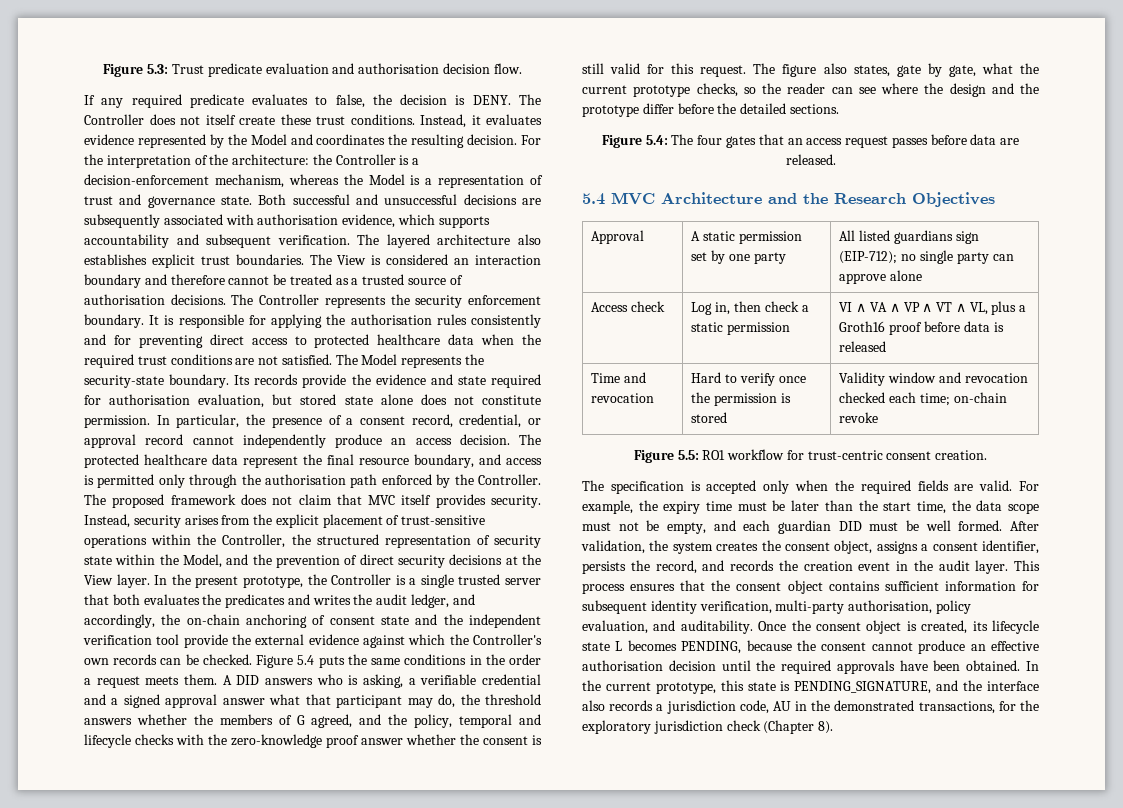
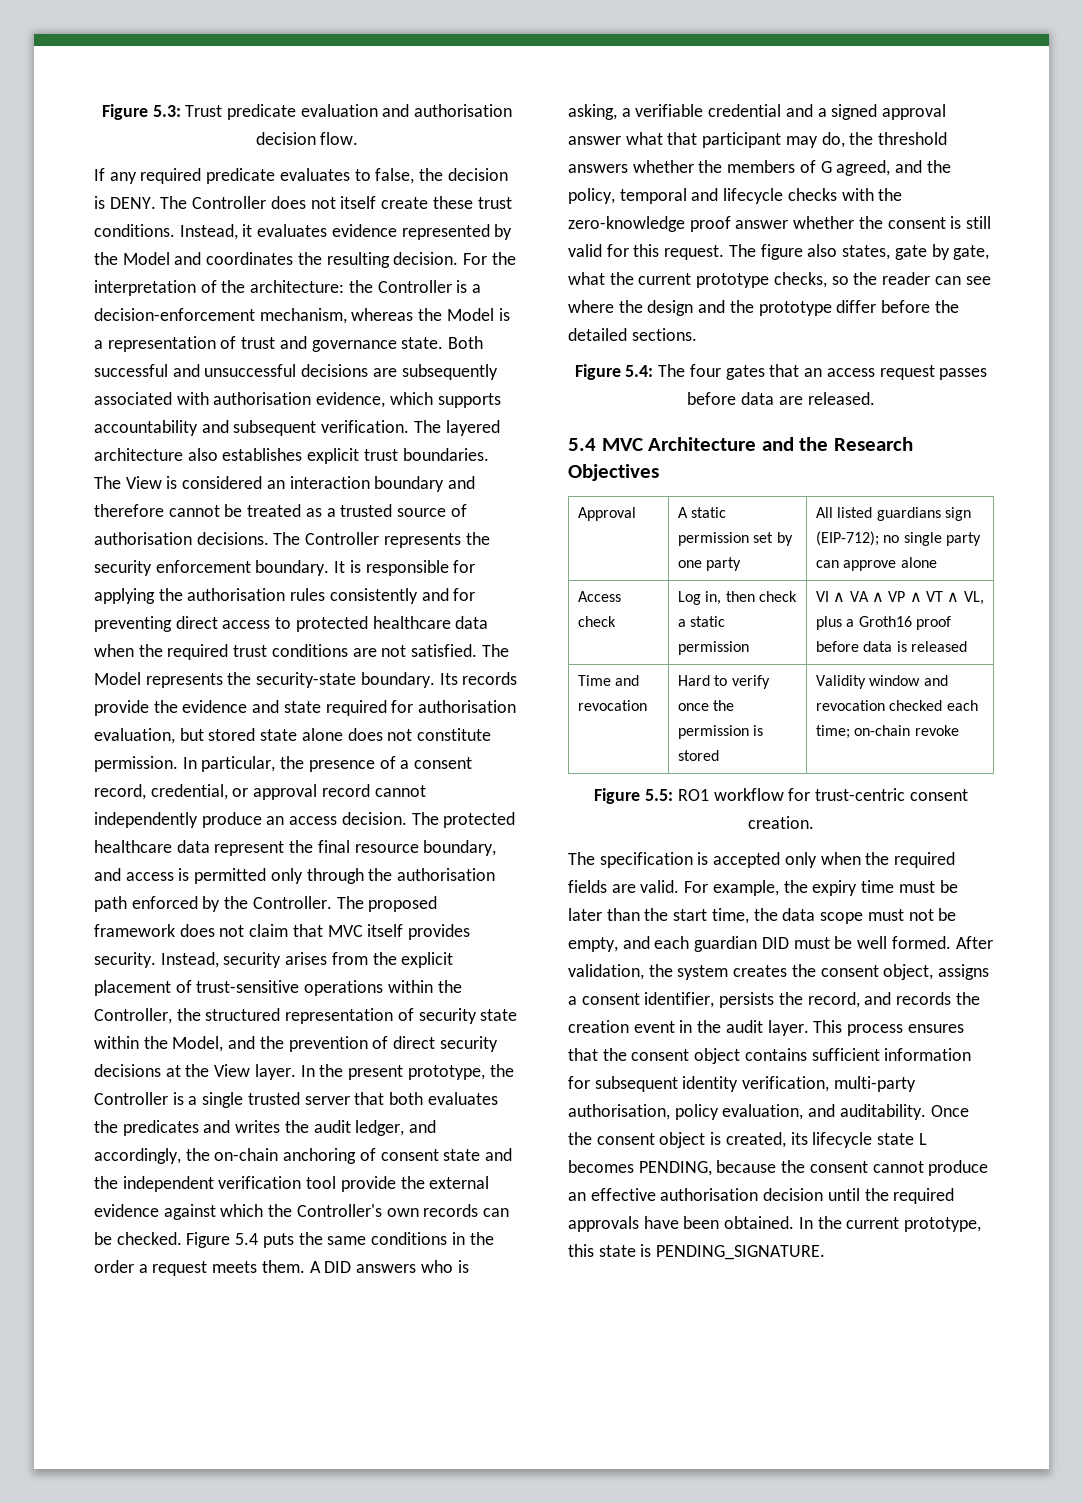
- In the current prototype, this state is PENDING_SIGNATURE, and the interface also records a jurisdiction code, AU in the demonstrated transactions, for the exploratory jurisdiction check (Chapter 8).
+ In the current prototype, this state is PENDING_SIGNATURE.

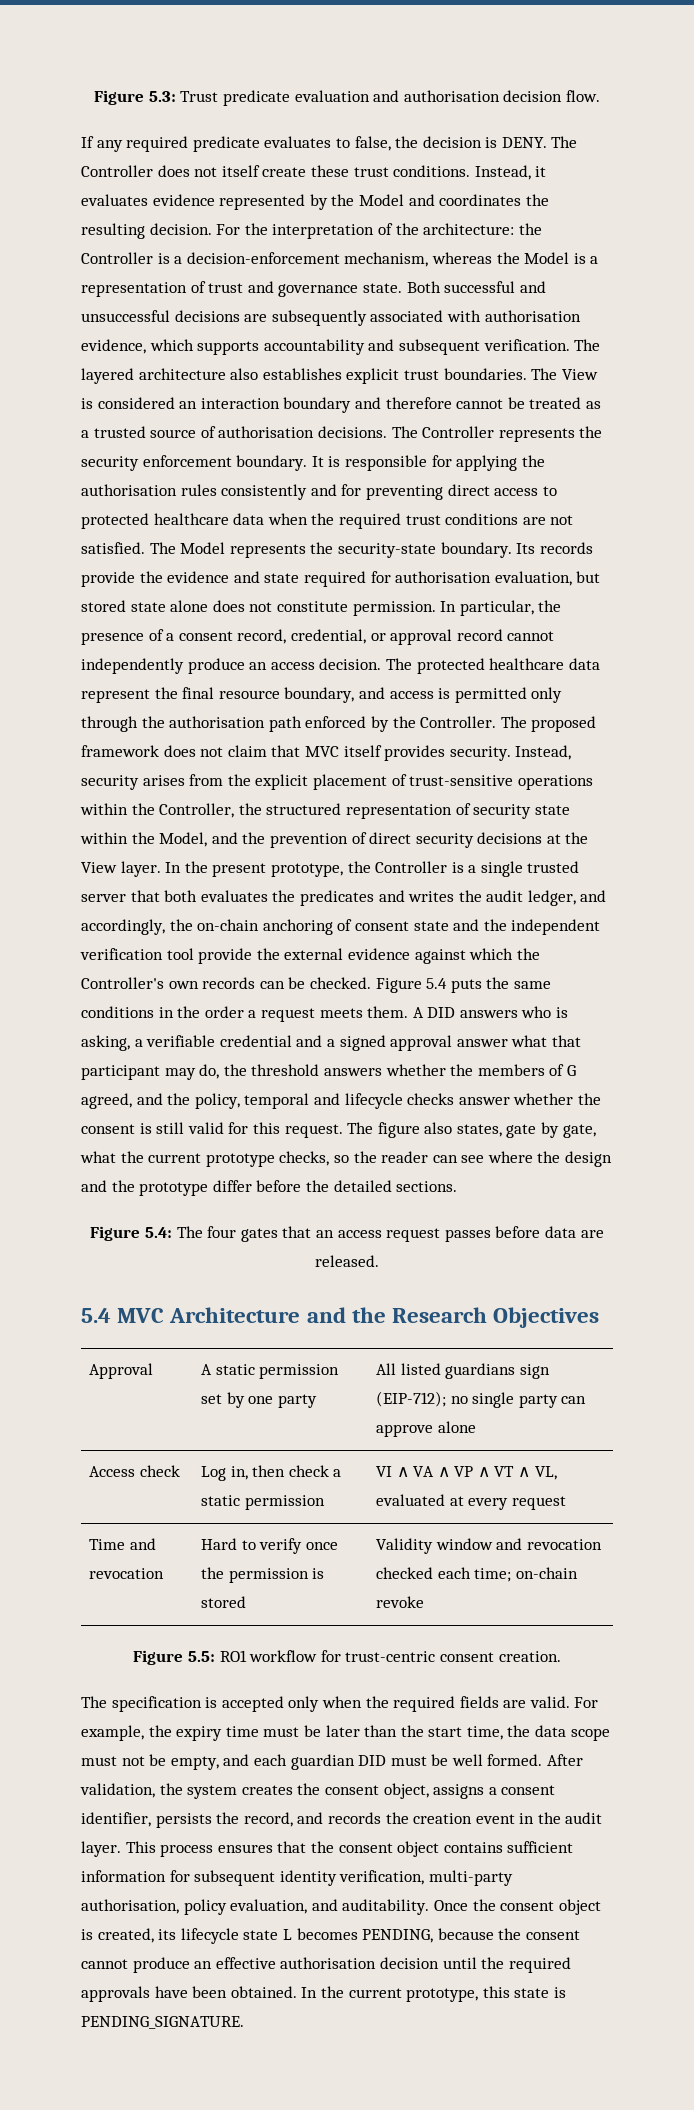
- A DID answers who is asking, a verifiable credential and a signed approval answer what that participant may do, the threshold answers whether the members of G agreed, and the policy, temporal and lifecycle checks with the zero-knowledge proof answer whether the consent is still valid for this request.
+ A DID answers who is asking, a verifiable credential and a signed approval answer what that participant may do, the threshold answers whether the members of G agreed, and the policy, temporal and lifecycle checks answer whether the consent is still valid for this request.
- Access check | Log in, then check a static permission | VI ∧ VA ∧ VP ∧ VT ∧ VL, plus a Groth16 proof before data is released
+ Access check | Log in, then check a static permission | VI ∧ VA ∧ VP ∧ VT ∧ VL, evaluated at every request

